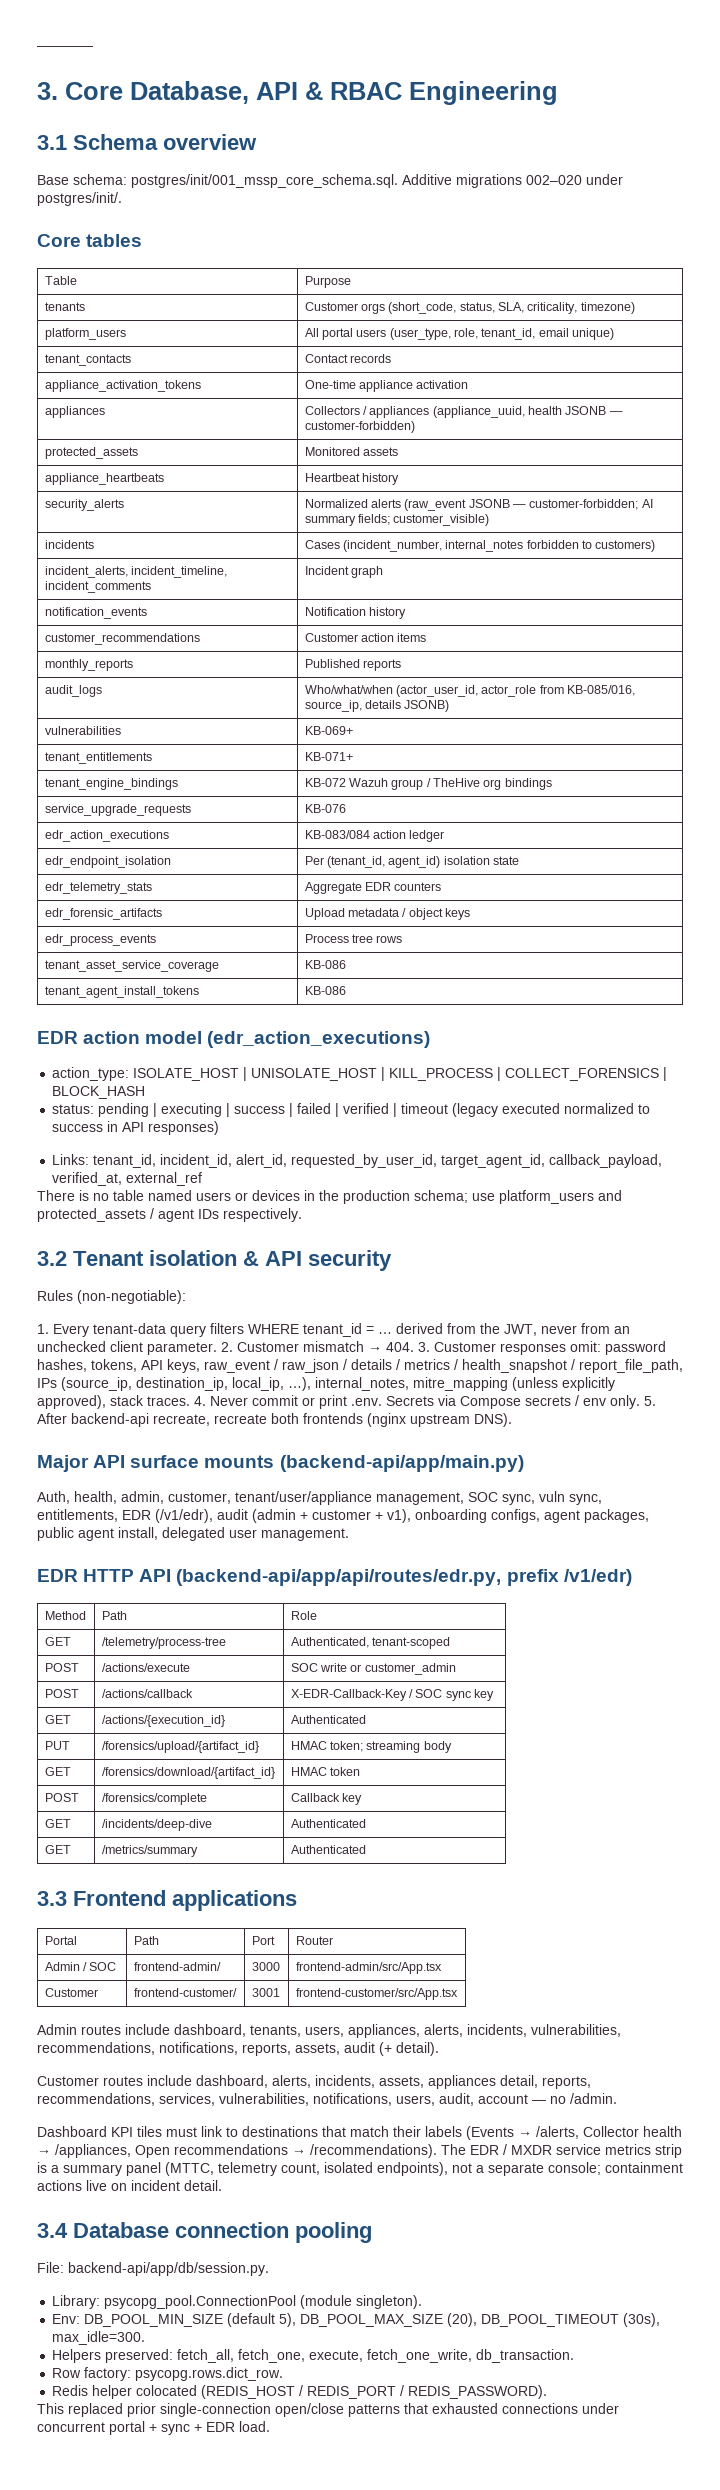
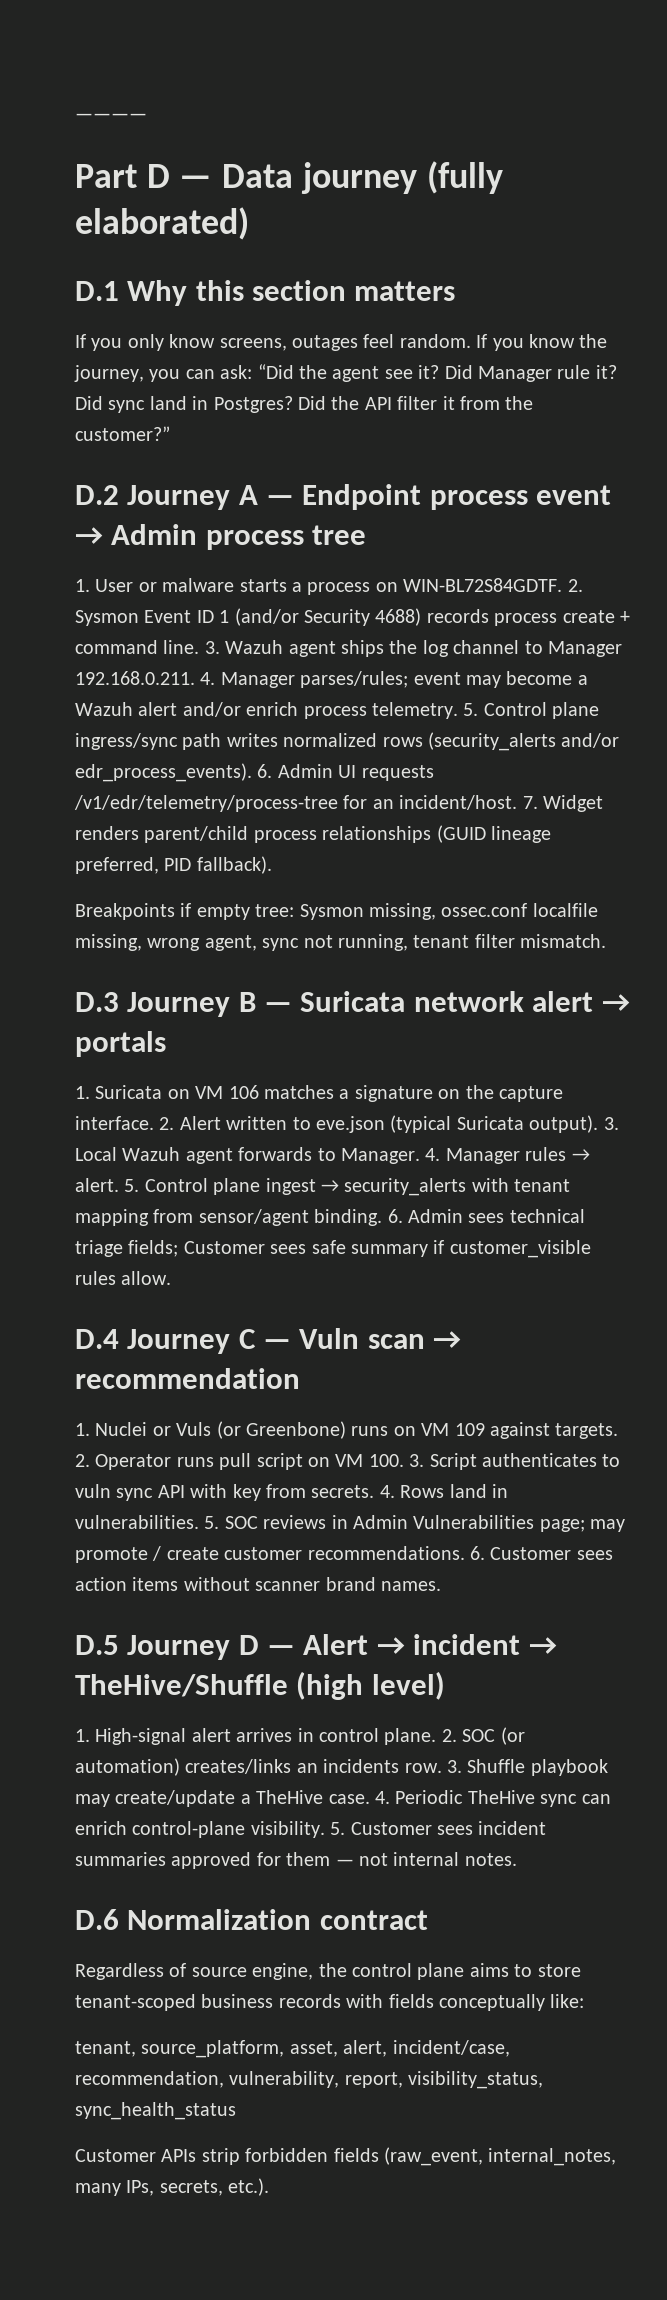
- 3. Core Database, API & RBAC Engineering
- 3.1 Schema overview
- Base schema: postgres/init/001_mssp_core_schema.sql. Additive migrations 002–020 under postgres/init/.
- Core tables
- Table | Purpose
- tenants | Customer orgs (short_code, status, SLA, criticality, timezone)
- platform_users | All portal users (user_type, role, tenant_id, email unique)
- tenant_contacts | Contact records
- appliance_activation_tokens | One-time appliance activation
- appliances | Collectors / appliances (appliance_uuid, health JSONB — customer-forbidden)
- protected_assets | Monitored assets
- appliance_heartbeats | Heartbeat history
- security_alerts | Normalized alerts (raw_event JSONB — customer-forbidden; AI summary fields; customer_visible)
- incidents | Cases (incident_number, internal_notes forbidden to customers)
- incident_alerts, incident_timeline, incident_comments | Incident graph
- notification_events | Notification history
- customer_recommendations | Customer action items
- monthly_reports | Published reports
- audit_logs | Who/what/when (actor_user_id, actor_role from KB-085/016, source_ip, details JSONB)
- vulnerabilities | KB-069+
- tenant_entitlements | KB-071+
- tenant_engine_bindings | KB-072 Wazuh group / TheHive org bindings
- service_upgrade_requests | KB-076
- edr_action_executions | KB-083/084 action ledger
- edr_endpoint_isolation | Per (tenant_id, agent_id) isolation state
- edr_telemetry_stats | Aggregate EDR counters
- edr_forensic_artifacts | Upload metadata / object keys
- edr_process_events | Process tree rows
- tenant_asset_service_coverage | KB-086
- tenant_agent_install_tokens | KB-086
- EDR action model (edr_action_executions)
- action_type: ISOLATE_HOST | UNISOLATE_HOST | KILL_PROCESS | COLLECT_FORENSICS | BLOCK_HASH
- status: pending | executing | success | failed | verified | timeout (legacy executed normalized to success in API responses)
- Links: tenant_id, incident_id, alert_id, requested_by_user_id, target_agent_id, callback_payload, verified_at, external_ref
- There is no table named users or devices in the production schema; use platform_users and protected_assets / agent IDs respectively.
- 3.2 Tenant isolation & API security
- Rules (non-negotiable):
- 1. Every tenant-data query filters WHERE tenant_id = … derived from the JWT, never from an unchecked client parameter. 2. Customer mismatch → 404. 3. Customer responses omit: password hashes, tokens, API keys, raw_event / raw_json / details / metrics / health_snapshot / report_file_path, IPs (source_ip, destination_ip, local_ip, …), internal_notes, mitre_mapping (unless explicitly approved), stack traces. 4. Never commit or print .env. Secrets via Compose secrets / env only. 5. After backend-api recreate, recreate both frontends (nginx upstream DNS).
- Major API surface mounts (backend-api/app/main.py)
- Auth, health, admin, customer, tenant/user/appliance management, SOC sync, vuln sync, entitlements, EDR (/v1/edr), audit (admin + customer + v1), onboarding configs, agent packages, public agent install, delegated user management.
- EDR HTTP API (backend-api/app/api/routes/edr.py, prefix /v1/edr)
- Method | Path | Role
- GET | /telemetry/process-tree | Authenticated, tenant-scoped
- POST | /actions/execute | SOC write or customer_admin
- POST | /actions/callback | X-EDR-Callback-Key / SOC sync key
- GET | /actions/{execution_id} | Authenticated
- PUT | /forensics/upload/{artifact_id} | HMAC token; streaming body
- GET | /forensics/download/{artifact_id} | HMAC token
- POST | /forensics/complete | Callback key
- GET | /incidents/deep-dive | Authenticated
- GET | /metrics/summary | Authenticated
- 3.3 Frontend applications
- Portal | Path | Port | Router
- Admin / SOC | frontend-admin/ | 3000 | frontend-admin/src/App.tsx
- Customer | frontend-customer/ | 3001 | frontend-customer/src/App.tsx
- Admin routes include dashboard, tenants, users, appliances, alerts, incidents, vulnerabilities, recommendations, notifications, reports, assets, audit (+ detail).
- Customer routes include dashboard, alerts, incidents, assets, appliances detail, reports, recommendations, services, vulnerabilities, notifications, users, audit, account — no /admin.
- Dashboard KPI tiles must link to destinations that match their labels (Events → /alerts, Collector health → /appliances, Open recommendations → /recommendations). The EDR / MXDR service metrics strip is a summary panel (MTTC, telemetry count, isolated endpoints), not a separate console; containment actions live on incident detail.
- 3.4 Database connection pooling
- File: backend-api/app/db/session.py.
- Library: psycopg_pool.ConnectionPool (module singleton).
- Env: DB_POOL_MIN_SIZE (default 5), DB_POOL_MAX_SIZE (20), DB_POOL_TIMEOUT (30s), max_idle=300.
- Helpers preserved: fetch_all, fetch_one, execute, fetch_one_write, db_transaction.
- Row factory: psycopg.rows.dict_row.
- Redis helper colocated (REDIS_HOST / REDIS_PORT / REDIS_PASSWORD).
- This replaced prior single-connection open/close patterns that exhausted connections under concurrent portal + sync + EDR load.
+ Part D — Data journey (fully elaborated)
+ D.1 Why this section matters
+ If you only know screens, outages feel random. If you know the journey, you can ask: “Did the agent see it? Did Manager rule it? Did sync land in Postgres? Did the API filter it from the customer?”
+ D.2 Journey A — Endpoint process event → Admin process tree
+ 1. User or malware starts a process on WIN-BL72S84GDTF. 2. Sysmon Event ID 1 (and/or Security 4688) records process create + command line. 3. Wazuh agent ships the log channel to Manager 192.168.0.211. 4. Manager parses/rules; event may become a Wazuh alert and/or enrich process telemetry. 5. Control plane ingress/sync path writes normalized rows (security_alerts and/or edr_process_events). 6. Admin UI requests /v1/edr/telemetry/process-tree for an incident/host. 7. Widget renders parent/child process relationships (GUID lineage preferred, PID fallback).
+ Breakpoints if empty tree: Sysmon missing, ossec.conf localfile missing, wrong agent, sync not running, tenant filter mismatch.
+ D.3 Journey B — Suricata network alert → portals
+ 1. Suricata on VM 106 matches a signature on the capture interface. 2. Alert written to eve.json (typical Suricata output). 3. Local Wazuh agent forwards to Manager. 4. Manager rules → alert. 5. Control plane ingest → security_alerts with tenant mapping from sensor/agent binding. 6. Admin sees technical triage fields; Customer sees safe summary if customer_visible rules allow.
+ D.4 Journey C — Vuln scan → recommendation
+ 1. Nuclei or Vuls (or Greenbone) runs on VM 109 against targets. 2. Operator runs pull script on VM 100. 3. Script authenticates to vuln sync API with key from secrets. 4. Rows land in vulnerabilities. 5. SOC reviews in Admin Vulnerabilities page; may promote / create customer recommendations. 6. Customer sees action items without scanner brand names.
+ D.5 Journey D — Alert → incident → TheHive/Shuffle (high level)
+ 1. High-signal alert arrives in control plane. 2. SOC (or automation) creates/links an incidents row. 3. Shuffle playbook may create/update a TheHive case. 4. Periodic TheHive sync can enrich control-plane visibility. 5. Customer sees incident summaries approved for them — not internal notes.
+ D.6 Normalization contract
+ Regardless of source engine, the control plane aims to store tenant-scoped business records with fields conceptually like:
+ tenant, source_platform, asset, alert, incident/case, recommendation, vulnerability, report, visibility_status, sync_health_status
+ Customer APIs strip forbidden fields (raw_event, internal_notes, many IPs, secrets, etc.).

